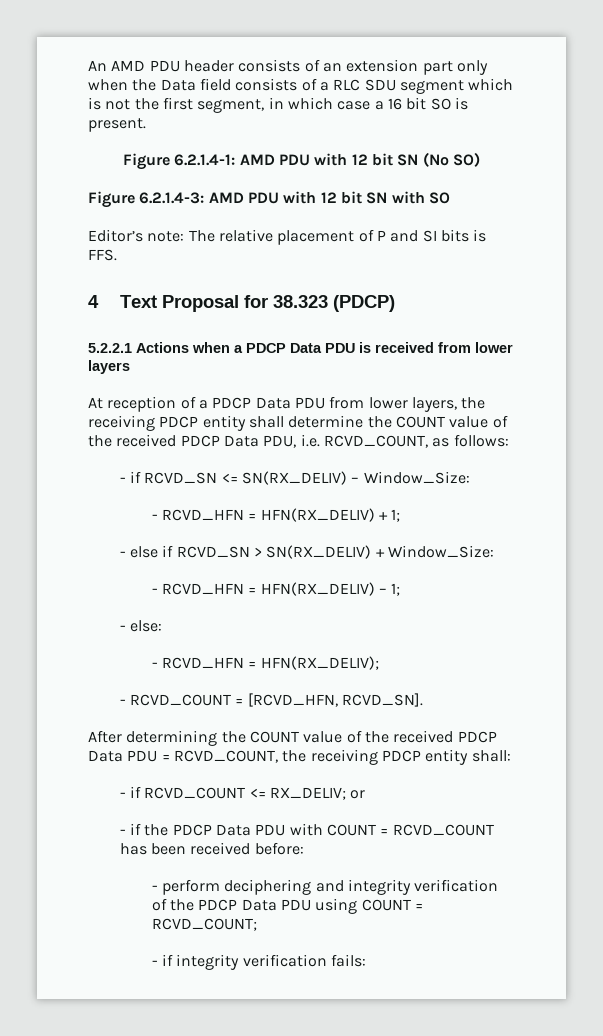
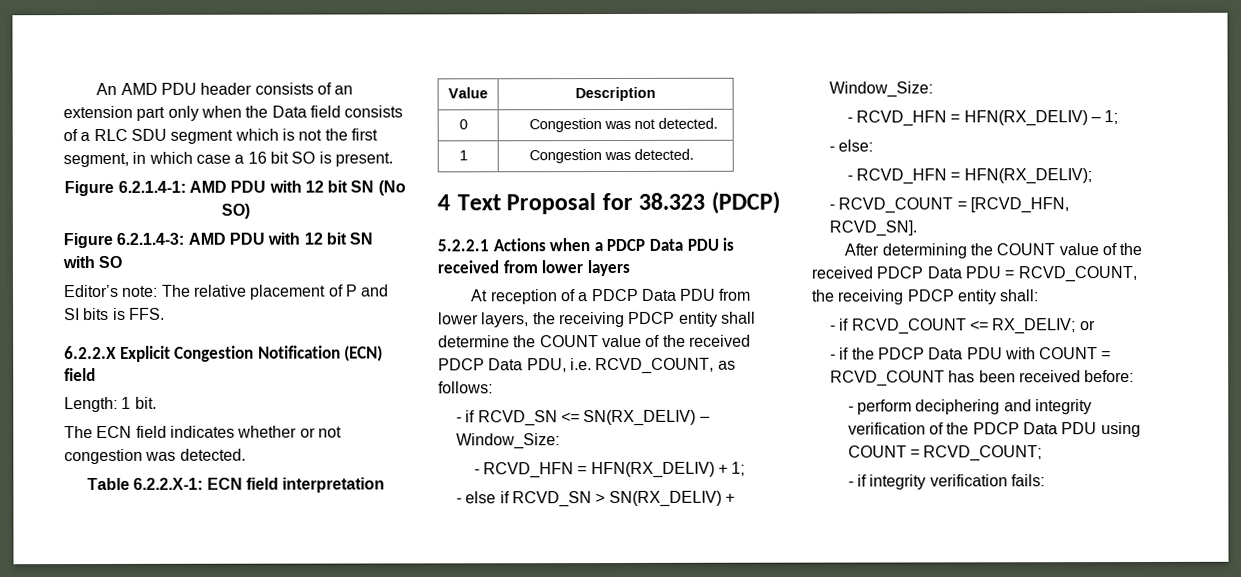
+ 6.2.2.X Explicit Congestion Notification (ECN) field
+ Length: 1 bit.
+ The ECN field indicates whether or not congestion was detected.
+ Table 6.2.2.X-1: ECN field interpretation
+ Value | Description
+ 0 | Congestion was not detected.
+ 1 | Congestion was detected.

